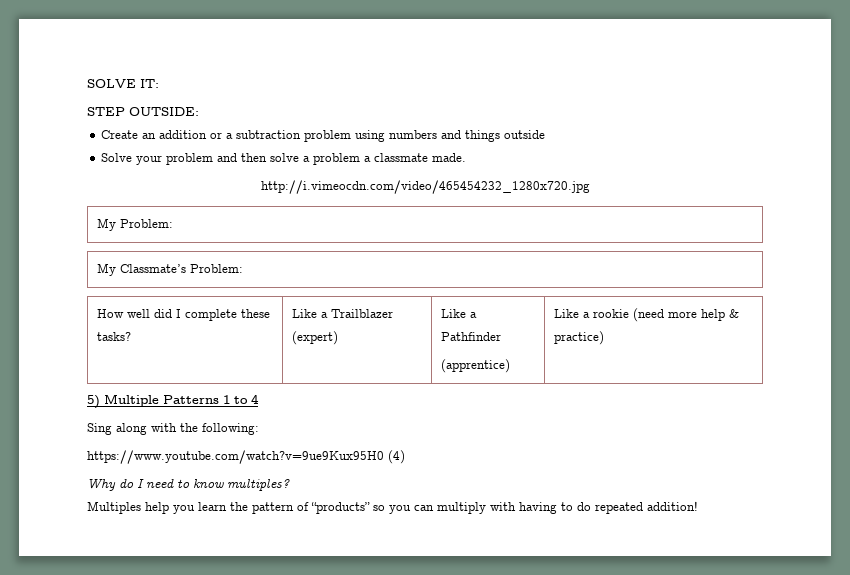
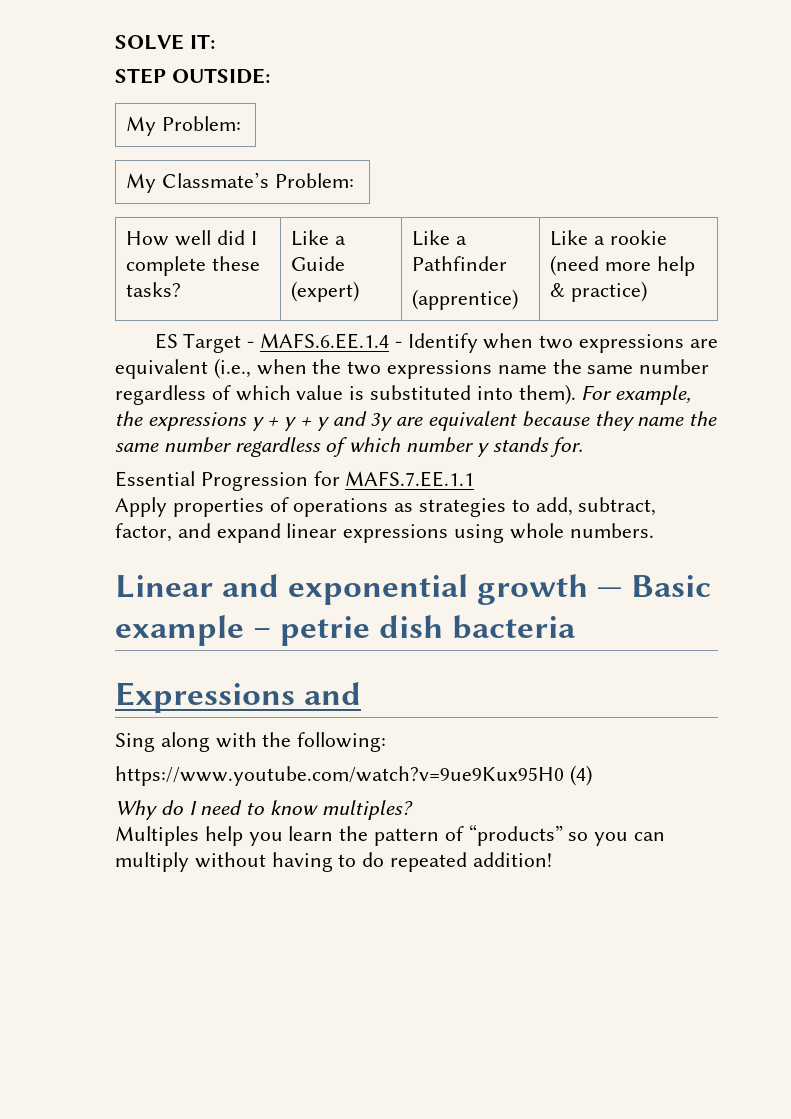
- Create an addition or a subtraction problem using numbers and things outside
- Solve your problem and then solve a problem a classmate made.
- http://i.vimeocdn.com/video/465454232_1280x720.jpg
- How well did I complete these tasks? | Like a Trailblazer (expert) | Like a Pathfinder
+ How well did I complete these tasks? | Like a Guide (expert) | Like a Pathfinder
- 5) Multiple Patterns 1 to 4
+ ES Target - MAFS.6.EE.1.4 - Identify when two expressions are equivalent (i.e., when the two expressions name the same number regardless of which value is substituted into them). For example, the expressions y + y + y and 3y are equivalent because they name the same number regardless of which number y stands for.
+ Essential Progression for MAFS.7.EE.1.1
+ Apply properties of operations as strategies to add, subtract, factor, and expand linear expressions using whole numbers.
+ Linear and exponential growth — Basic example – petrie dish bacteria
+ Expressions and
- Multiples help you learn the pattern of “products” so you can multiply with having to do repeated addition!
+ Multiples help you learn the pattern of “products” so you can multiply without having to do repeated addition!

